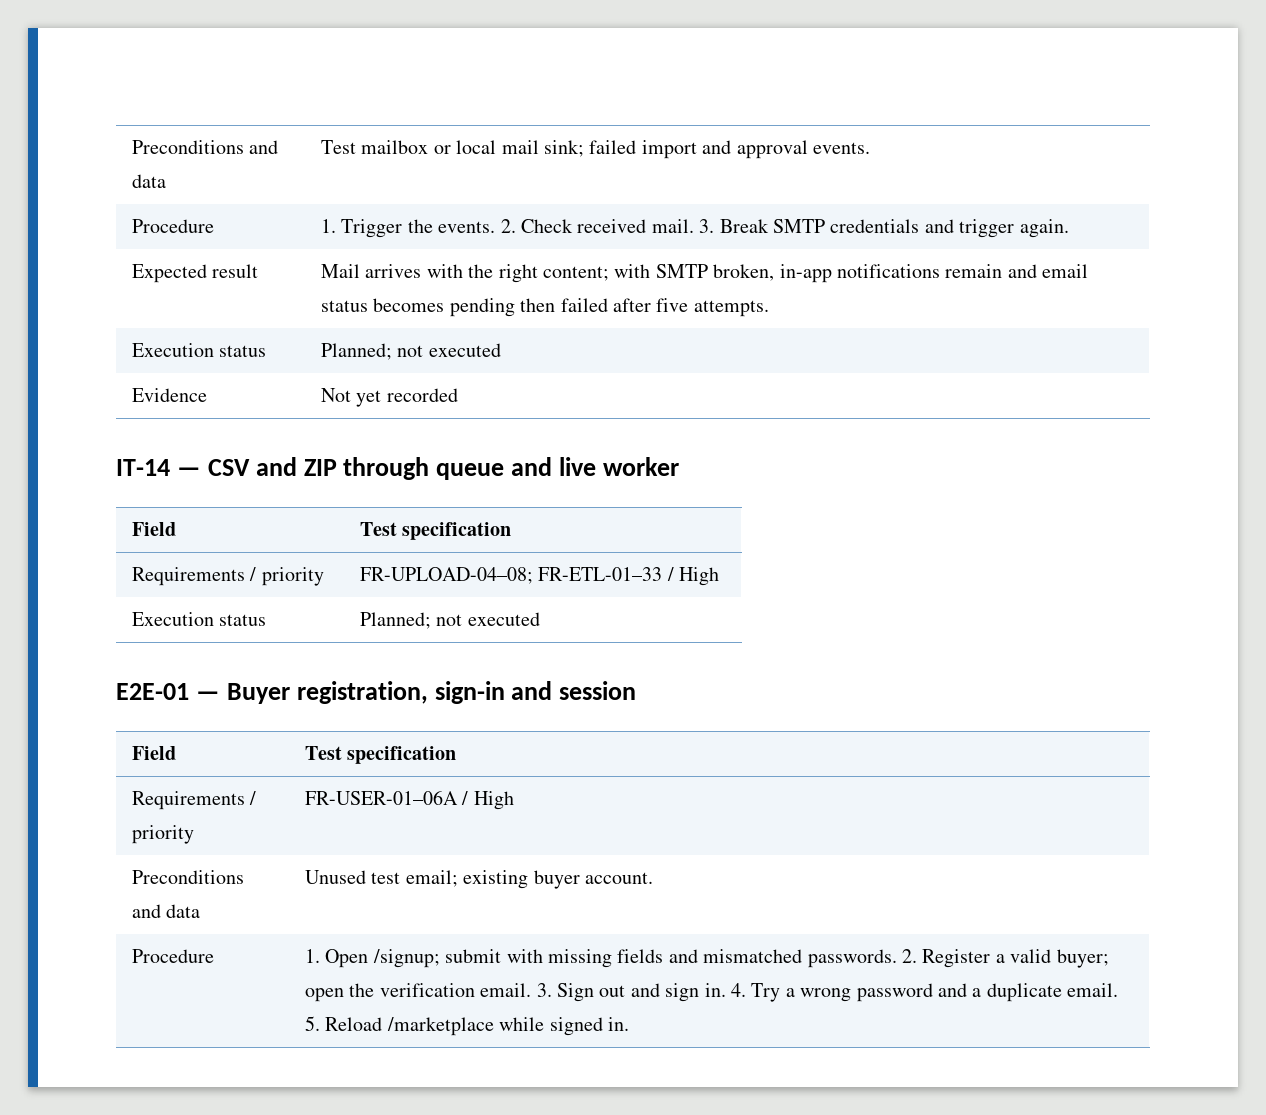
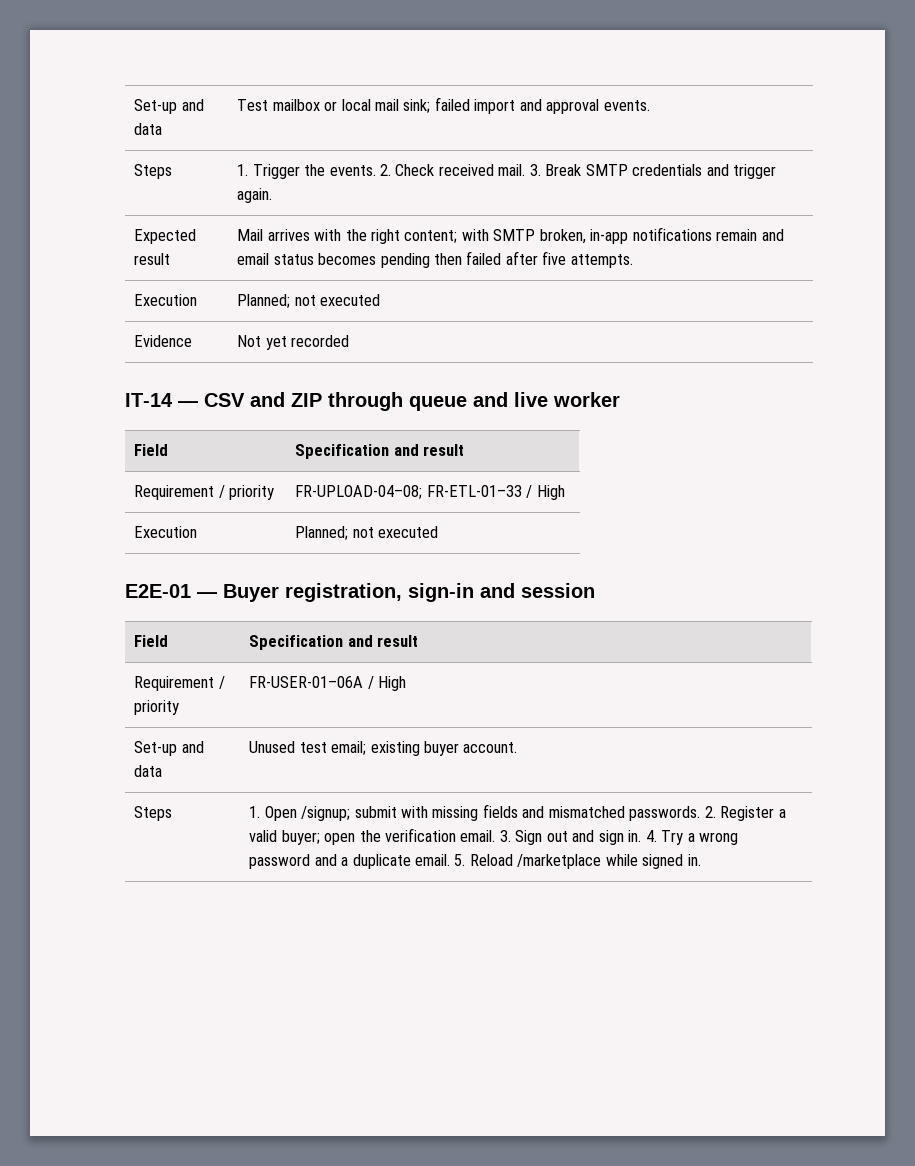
- Preconditions and data | Test mailbox or local mail sink; failed import and approval events.
+ Set-up and data | Test mailbox or local mail sink; failed import and approval events.
- Procedure | 1. Trigger the events. 2. Check received mail. 3. Break SMTP credentials and trigger again.
+ Steps | 1. Trigger the events. 2. Check received mail. 3. Break SMTP credentials and trigger again.
  Expected result | Mail arrives with the right content; with SMTP broken, in-app notifications remain and email status becomes pending then failed after five attempts.
- Execution status | Planned; not executed
+ Execution | Planned; not executed
  IT-14 — CSV and ZIP through queue and live worker
- Field | Test specification
- Requirements / priority | FR-UPLOAD-04–08; FR-ETL-01–33 / High
- Execution status | Planned; not executed
+ Field | Specification and result
+ Requirement / priority | FR-UPLOAD-04–08; FR-ETL-01–33 / High
+ Execution | Planned; not executed
  E2E-01 — Buyer registration, sign-in and session
- Field | Test specification
- Requirements / priority | FR-USER-01–06A / High
+ Field | Specification and result
+ Requirement / priority | FR-USER-01–06A / High
- Preconditions and data | Unused test email; existing buyer account.
- Procedure
+ Set-up and data | Unused test email; existing buyer account.
+ Steps

